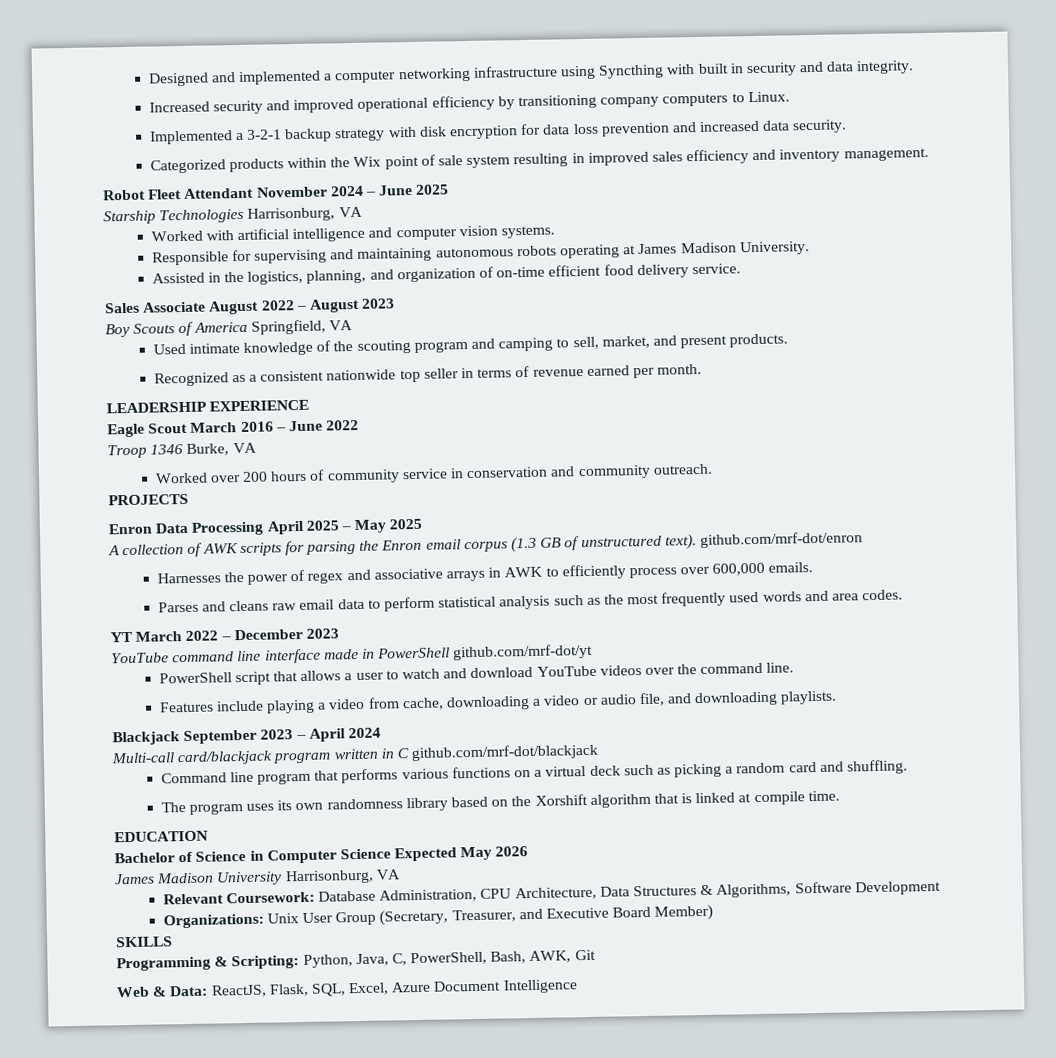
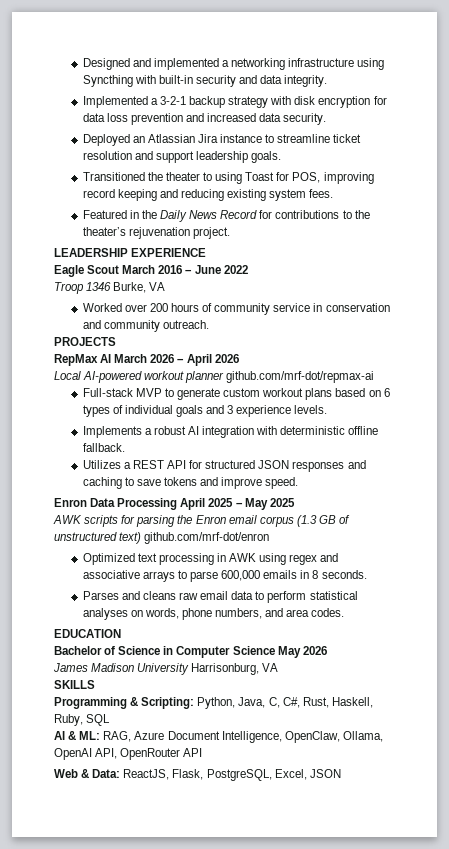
- Designed and implemented a computer networking infrastructure using Syncthing with built in security and data integrity.
+ Designed and implemented a networking infrastructure using Syncthing with built-in security and data integrity.
- Increased security and improved operational efficiency by transitioning company computers to Linux.
- Categorized products within the Wix point of sale system resulting in improved sales efficiency and inventory management.
- Robot Fleet Attendant November 2024 – June 2025
- Starship Technologies Harrisonburg, VA
- Worked with artificial intelligence and computer vision systems.
- Responsible for supervising and maintaining autonomous robots operating at James Madison University.
- Assisted in the logistics, planning, and organization of on-time efficient food delivery service.
- Sales Associate August 2022 – August 2023
- Boy Scouts of America Springfield, VA
- Used intimate knowledge of the scouting program and camping to sell, market, and present products.
- Recognized as a consistent nationwide top seller in terms of revenue earned per month.
+ Deployed an Atlassian Jira instance to streamline ticket resolution and support leadership goals.
+ Transitioned the theater to using Toast for POS, improving record keeping and reducing existing system fees.
+ Featured in the Daily News Record for contributions to the theater’s rejuvenation project.
+ RepMax AI March 2026 – April 2026
+ Local AI-powered workout planner github.com/mrf-dot/repmax-ai
+ Full-stack MVP to generate custom workout plans based on 6 types of individual goals and 3 experience levels.
+ Implements a robust AI integration with deterministic offline fallback.
+ Utilizes a REST API for structured JSON responses and caching to save tokens and improve speed.
- A collection of AWK scripts for parsing the Enron email corpus (1.3 GB of unstructured text). github.com/mrf-dot/enron
+ AWK scripts for parsing the Enron email corpus (1.3 GB of unstructured text) github.com/mrf-dot/enron
- Harnesses the power of regex and associative arrays in AWK to efficiently process over 600,000 emails.
+ Optimized text processing in AWK using regex and associative arrays to parse 600,000 emails in 8 seconds.
- Parses and cleans raw email data to perform statistical analysis such as the most frequently used words and area codes.
- YT March 2022 – December 2023
- YouTube command line interface made in PowerShell github.com/mrf-dot/yt
- PowerShell script that allows a user to watch and download YouTube videos over the command line.
- Features include playing a video from cache, downloading a video or audio file, and downloading playlists.
- Blackjack September 2023 – April 2024
- Multi-call card/blackjack program written in C github.com/mrf-dot/blackjack
- Command line program that performs various functions on a virtual deck such as picking a random card and shuffling.
- The program uses its own randomness library based on the Xorshift algorithm that is linked at compile time.
+ Parses and cleans raw email data to perform statistical analyses on words, phone numbers, and area codes.
- Bachelor of Science in Computer Science Expected May 2026
+ Bachelor of Science in Computer Science May 2026
- Relevant Coursework: Database Administration, CPU Architecture, Data Structures & Algorithms, Software Development
- Organizations: Unix User Group (Secretary, Treasurer, and Executive Board Member)
- Programming & Scripting: Python, Java, C, PowerShell, Bash, AWK, Git
+ Programming & Scripting: Python, Java, C, C#, Rust, Haskell, Ruby, SQL
+ AI & ML: RAG, Azure Document Intelligence, OpenClaw, Ollama, OpenAI API, OpenRouter API
- Web & Data: ReactJS, Flask, SQL, Excel, Azure Document Intelligence
+ Web & Data: ReactJS, Flask, PostgreSQL, Excel, JSON

